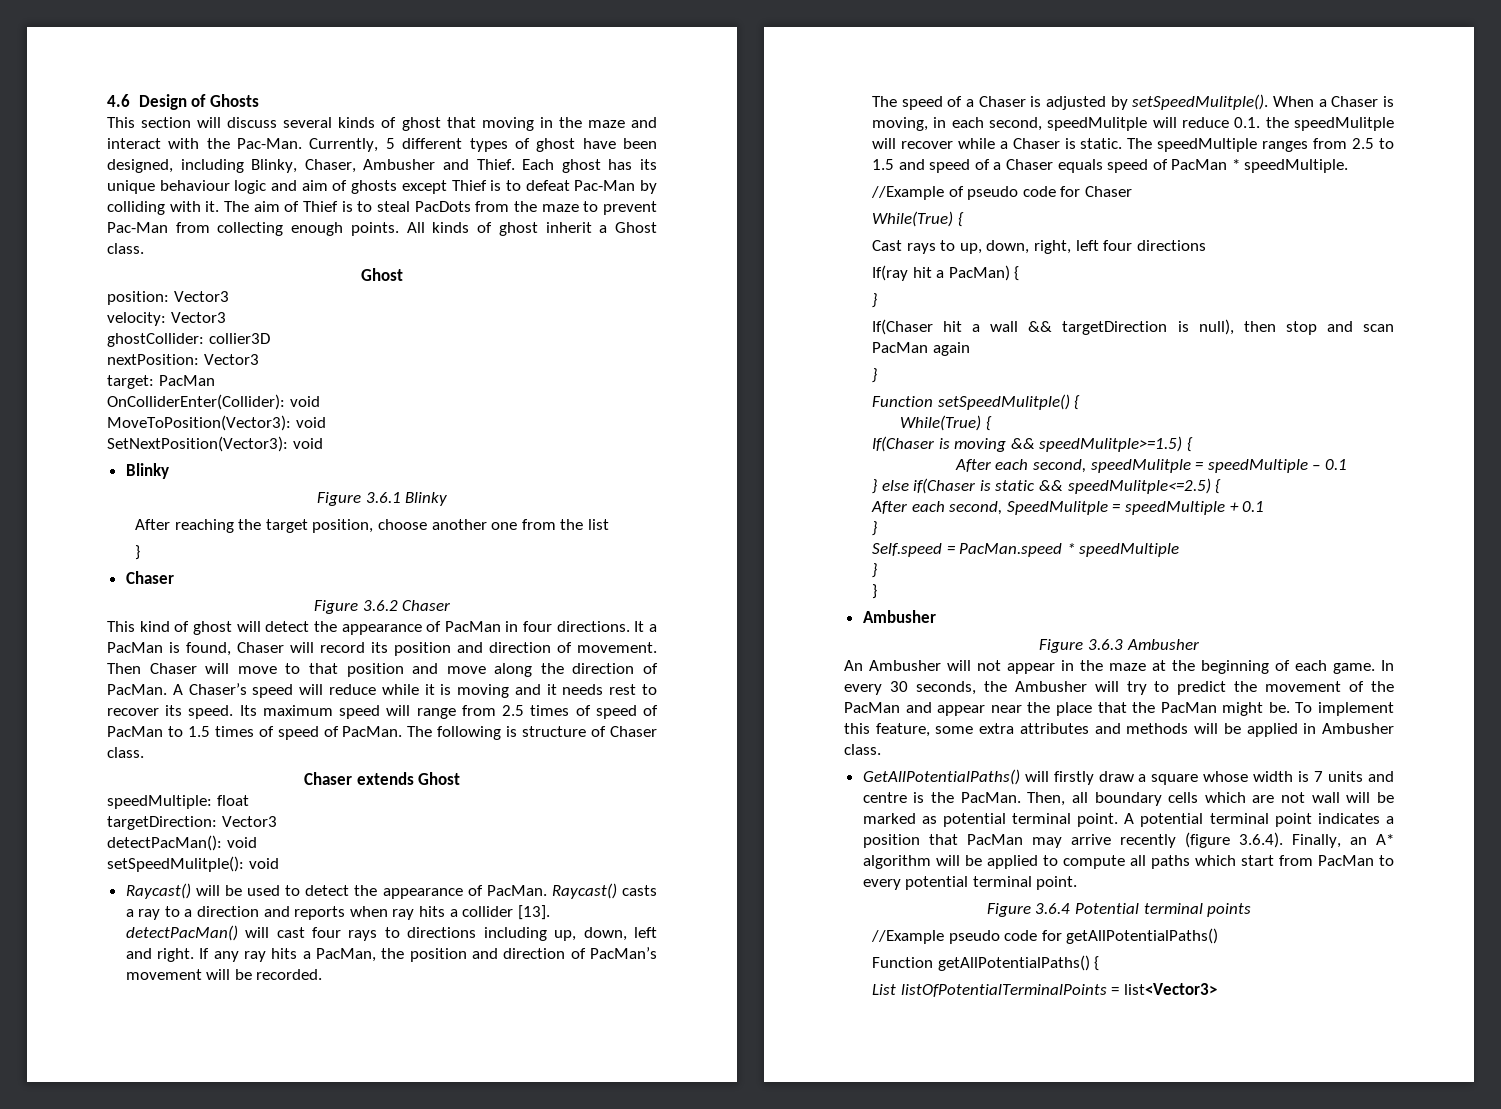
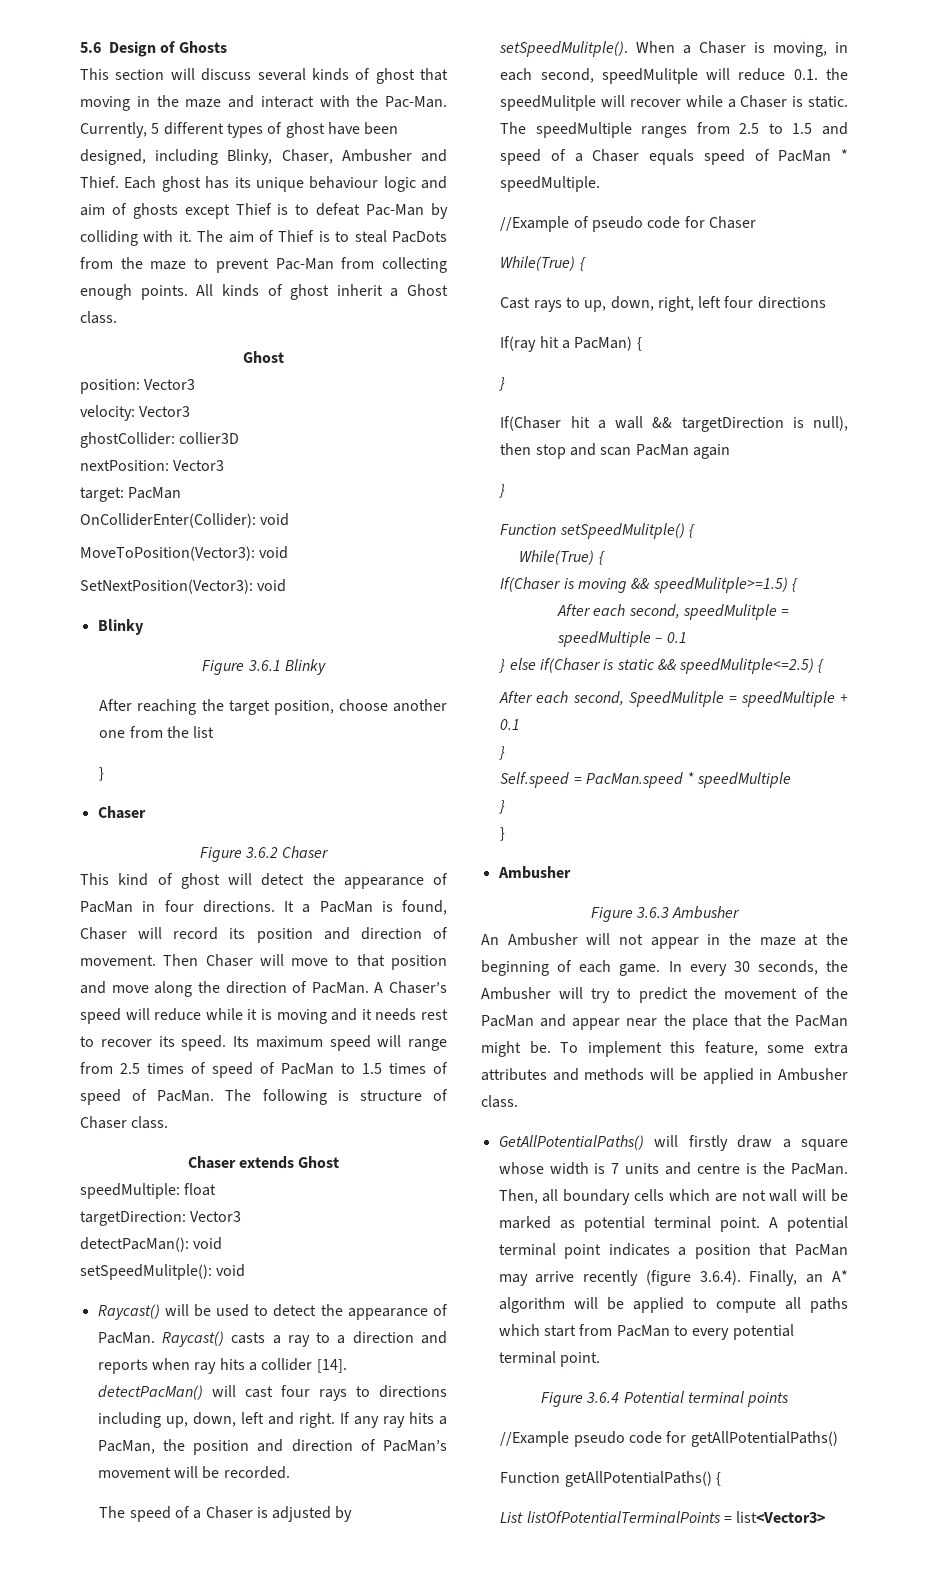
- 4.6 Design of Ghosts
+ 5.6 Design of Ghosts
- Raycast() casts a ray to a direction and reports when ray hits a collider [13]. detectPacMan() will cast four rays to directions including up, down, left and right.
+ Raycast() casts a ray to a direction and reports when ray hits a collider [14]. detectPacMan() will cast four rays to directions including up, down, left and right.

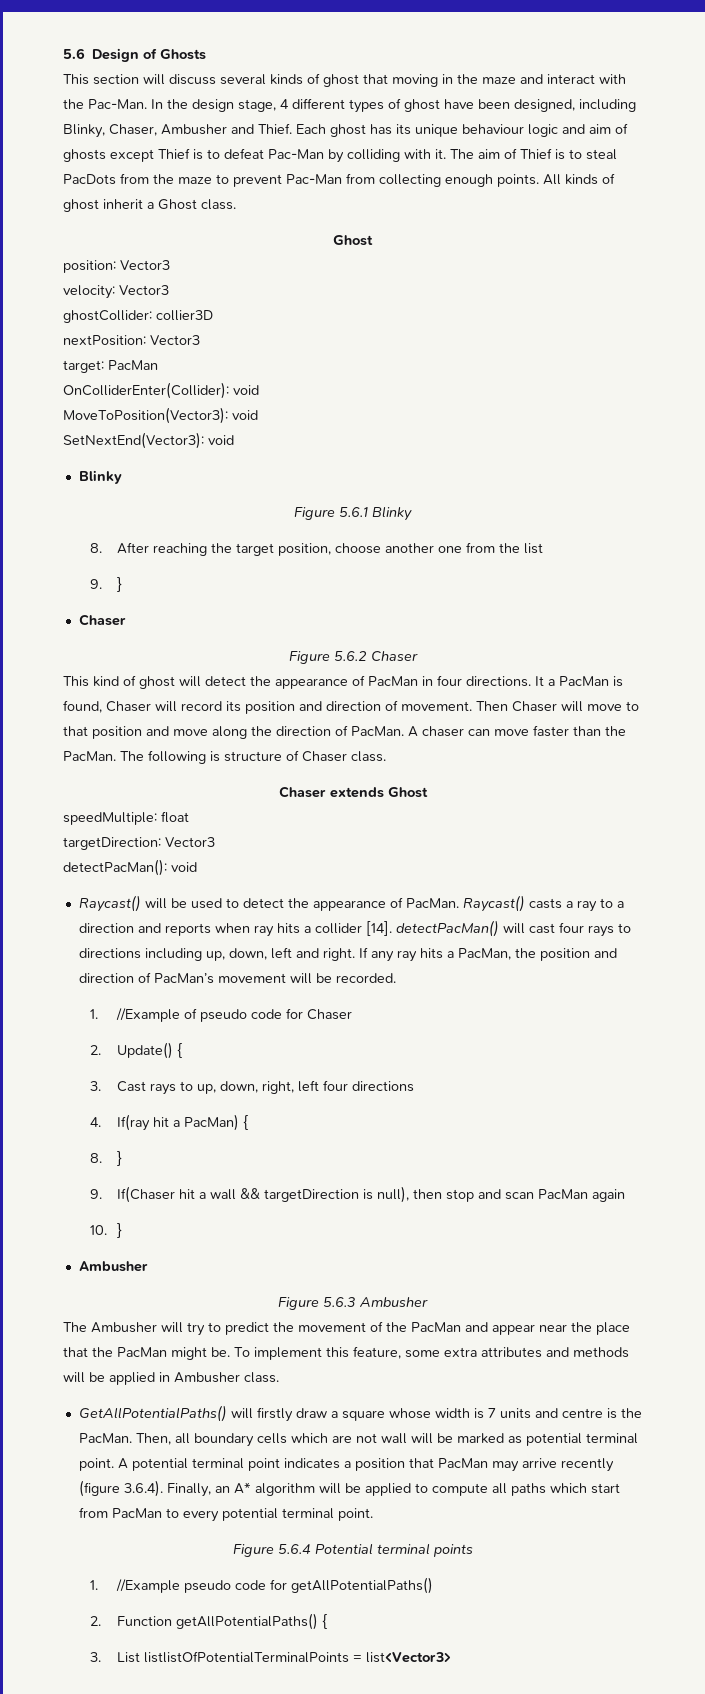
- Currently, 5 different types of ghost have been designed, including Blinky, Chaser, Ambusher and Thief.
+ In the design stage, 4 different types of ghost have been designed, including Blinky, Chaser, Ambusher and Thief.
- SetNextPosition(Vector3): void
+ SetNextEnd(Vector3): void
- Figure 3.6.1 Blinky
- After reaching the target position, choose another one from the list
- }
+ Figure 5.6.1 Blinky
+ 8. After reaching the target position, choose another one from the list
+ 9. }
- Figure 3.6.2 Chaser
+ Figure 5.6.2 Chaser
- A Chaser’s speed will reduce while it is moving and it needs rest to recover its speed. Its maximum speed will range from 2.5 times of speed of PacMan to 1.5 times of speed of PacMan.
+ A chaser can move faster than the PacMan.
- setSpeedMulitple(): void
- The speed of a Chaser is adjusted by setSpeedMulitple(). When a Chaser is moving, in each second, speedMulitple will reduce 0.1. the speedMulitple will recover while a Chaser is static. The speedMultiple ranges from 2.5 to 1.5 and speed of a Chaser equals speed of PacMan * speedMultiple.
- //Example of pseudo code for Chaser
- While(True) {
- Cast rays to up, down, right, left four directions
+ 1. //Example of pseudo code for Chaser
+ 2. Update() {
+ 3. Cast rays to up, down, right, left four directions
- If(ray hit a PacMan) {
- }
- If(Chaser hit a wall && targetDirection is null), then stop and scan PacMan again
- }
- Function setSpeedMulitple() {
- While(True) {
- If(Chaser is moving && speedMulitple>=1.5) {
- After each second, speedMulitple = speedMultiple – 0.1
- } else if(Chaser is static && speedMulitple<=2.5) {
- After each second, SpeedMulitple = speedMultiple + 0.1
- }
- Self.speed = PacMan.speed * speedMultiple
- }
- }
+ 4. If(ray hit a PacMan) {
+ 8. }
+ 9. If(Chaser hit a wall && targetDirection is null), then stop and scan PacMan again
+ 10. }
- Figure 3.6.3 Ambusher
- An Ambusher will not appear in the maze at the beginning of each game. In every 30 seconds, the Ambusher will try to predict the movement of the PacMan and appear near the place that the PacMan might be.
+ Figure 5.6.3 Ambusher
+ The Ambusher will try to predict the movement of the PacMan and appear near the place that the PacMan might be.
- Figure 3.6.4 Potential terminal points
+ Figure 5.6.4 Potential terminal points
- //Example pseudo code for getAllPotentialPaths()
+ 1. //Example pseudo code for getAllPotentialPaths()
- Function getAllPotentialPaths() {
+ 2. Function getAllPotentialPaths() {
- List listOfPotentialTerminalPoints = list<Vector3>
+ 3. List listlistOfPotentialTerminalPoints = list<Vector3>

